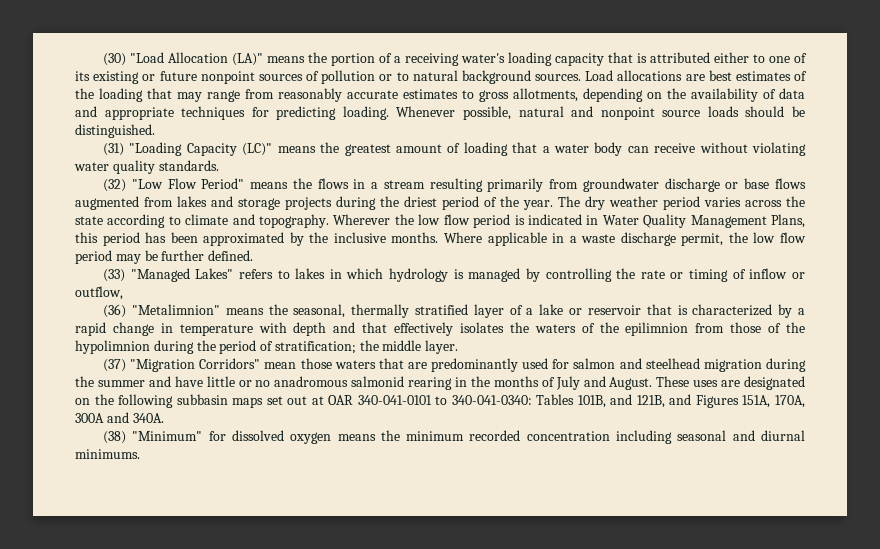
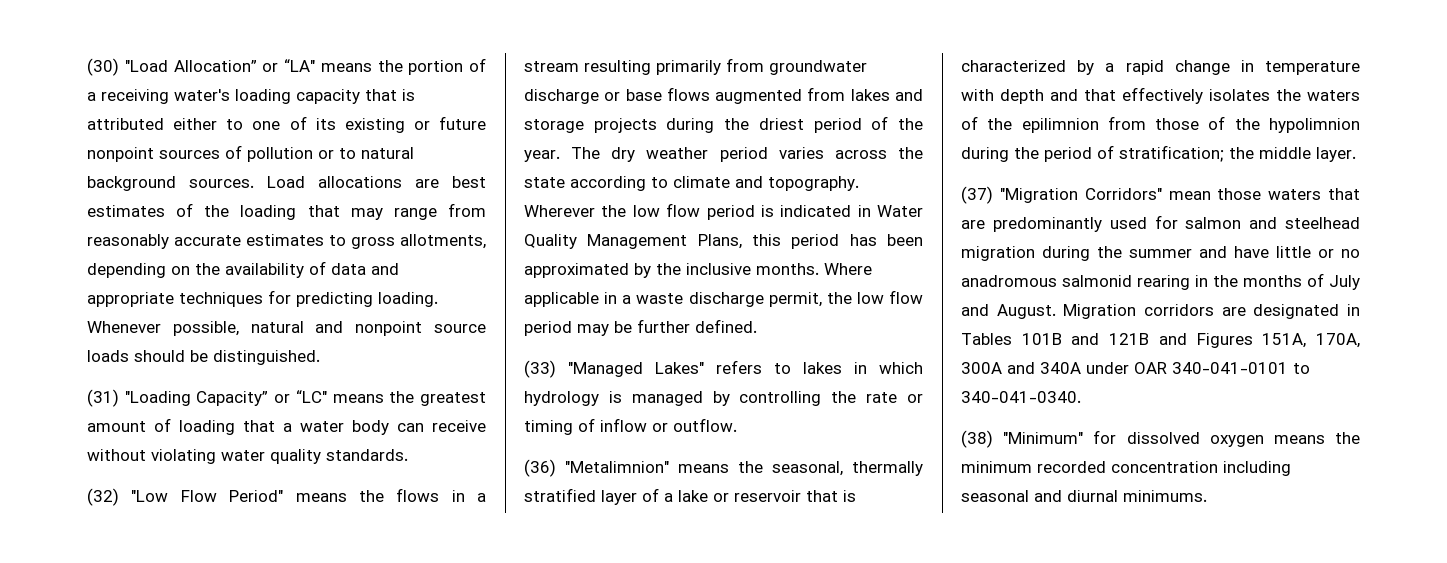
- (30) "Load Allocation (LA)" means the portion of a receiving water's loading capacity that is attributed either to one of its existing or future nonpoint sources of pollution or to natural background sources.
+ (30) "Load Allocation” or “LA" means the portion of a receiving water's loading capacity that is attributed either to one of its existing or future nonpoint sources of pollution or to natural background sources.
- (31) "Loading Capacity (LC)" means the greatest amount of loading that a water body can receive without violating water quality standards.
+ (31) "Loading Capacity” or “LC" means the greatest amount of loading that a water body can receive without violating water quality standards.
- (33) "Managed Lakes" refers to lakes in which hydrology is managed by controlling the rate or timing of inflow or outflow,
+ (33) "Managed Lakes" refers to lakes in which hydrology is managed by controlling the rate or timing of inflow or outflow.
- These uses are designated on the following subbasin maps set out at OAR 340-041-0101 to 340-041-0340: Tables 101B, and 121B, and Figures 151A, 170A, 300A and 340A.
+ Migration corridors are designated in Tables 101B and 121B and Figures 151A, 170A, 300A and 340A under OAR 340-041-0101 to 340-041-0340.

